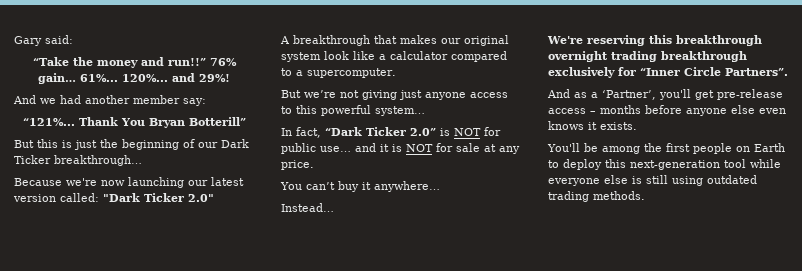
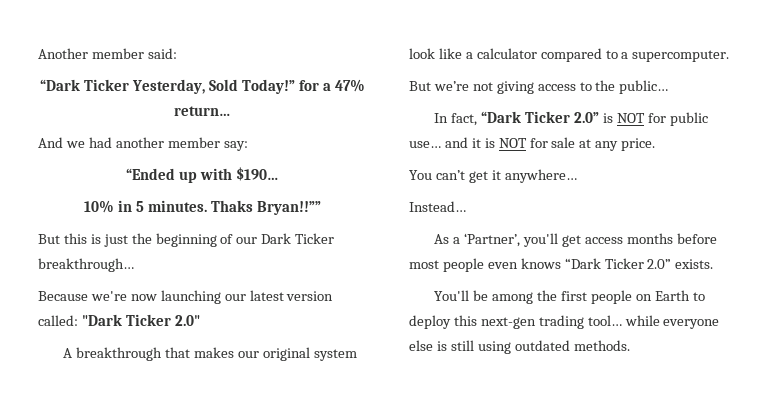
- Gary said:
+ Another member said:
- “Take the money and run!!” 76% gain… 61%... 120%... and 29%!
+ “Dark Ticker Yesterday, Sold Today!” for a 47% return…
- “121%... Thank You Bryan Botterill”
+ “Ended up with $190…
+ 10% in 5 minutes. Thaks Bryan!!””
- But we’re not giving just anyone access to this powerful system…
+ But we’re not giving access to the public…
- You can’t buy it anywhere…
+ You can’t get it anywhere…
- We're reserving this breakthrough overnight trading breakthrough exclusively for “Inner Circle Partners”.
- And as a ‘Partner’, you'll get pre-release access – months before anyone else even knows it exists.
+ As a ‘Partner’, you'll get access months before most people even knows “Dark Ticker 2.0” exists.
- You'll be among the first people on Earth to deploy this next-generation tool while everyone else is still using outdated trading methods.
+ You'll be among the first people on Earth to deploy this next-gen trading tool… while everyone else is still using outdated methods.

